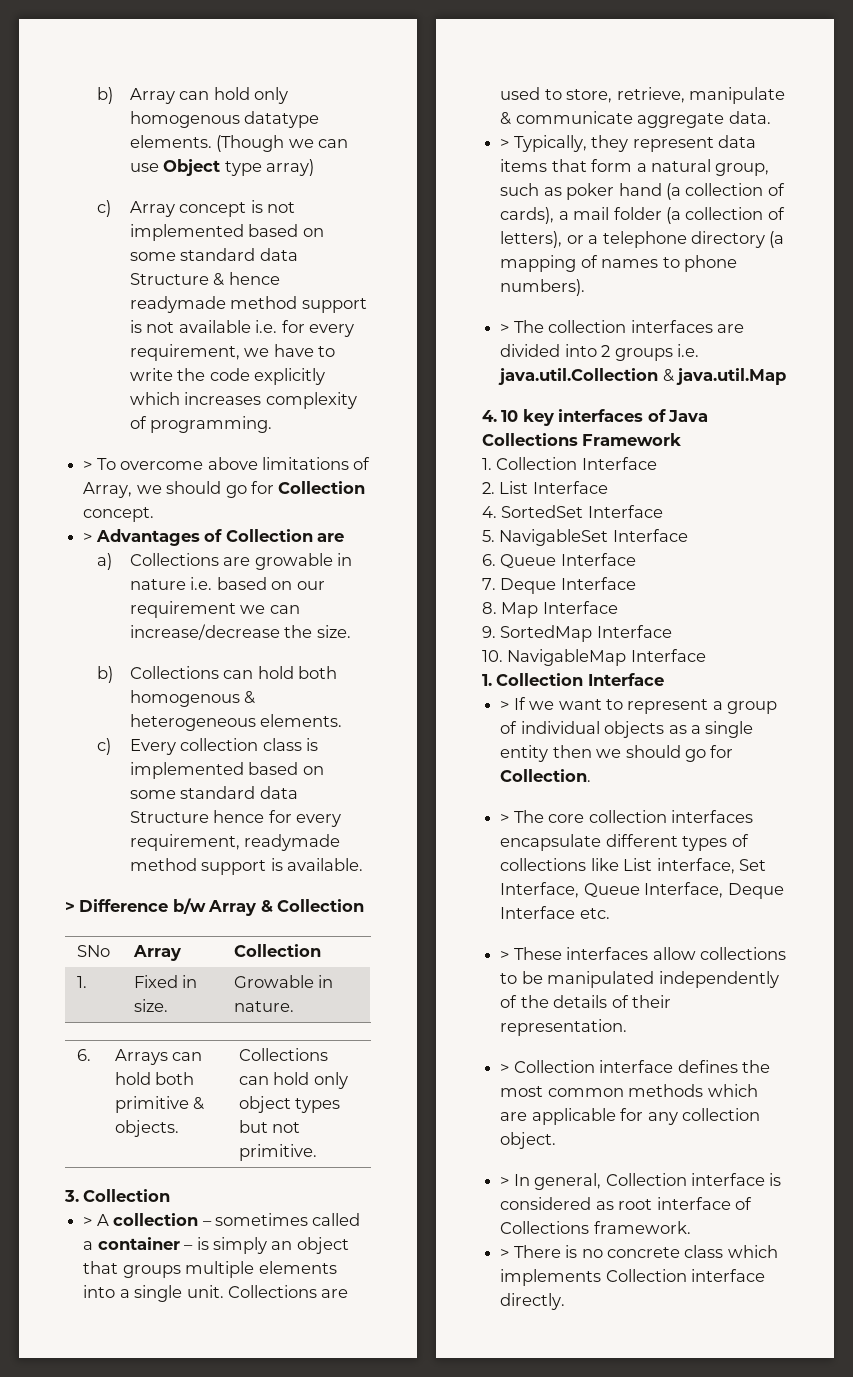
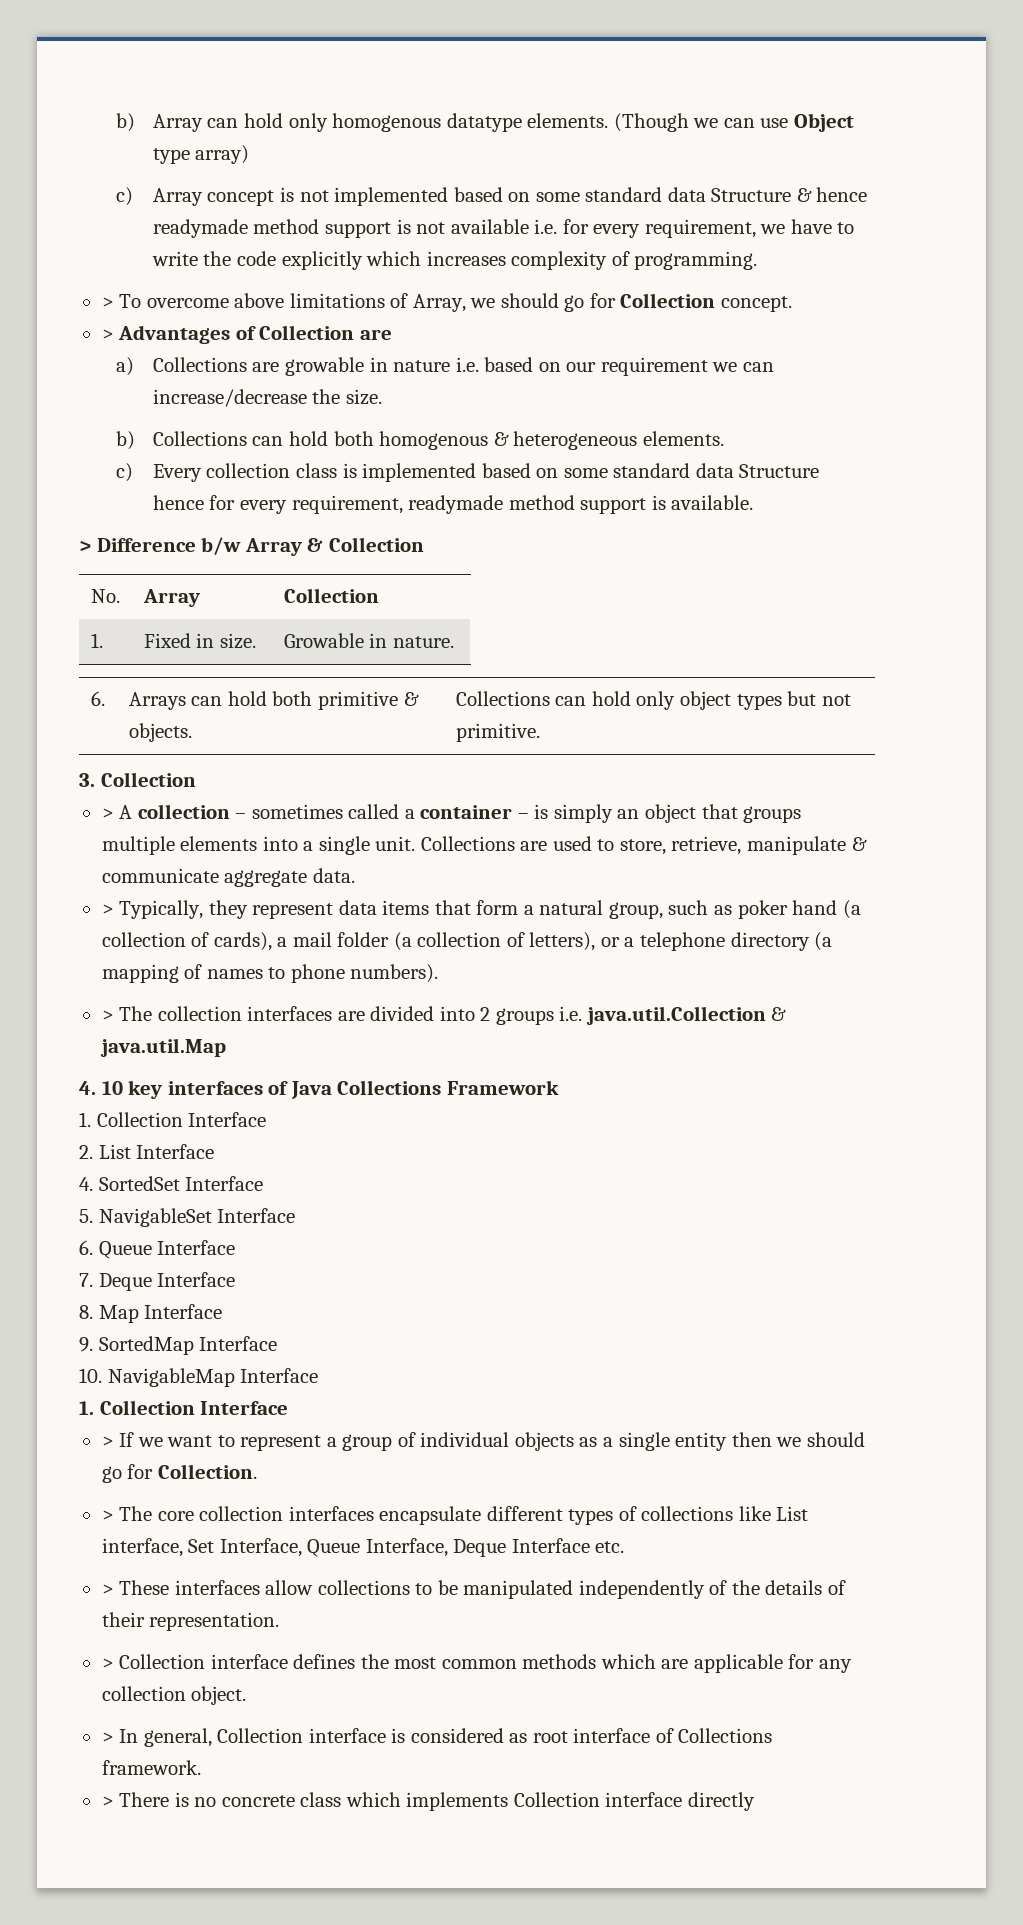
- SNo | Array | Collection
+ No. | Array | Collection
- > There is no concrete class which implements Collection interface directly.
+ > There is no concrete class which implements Collection interface directly

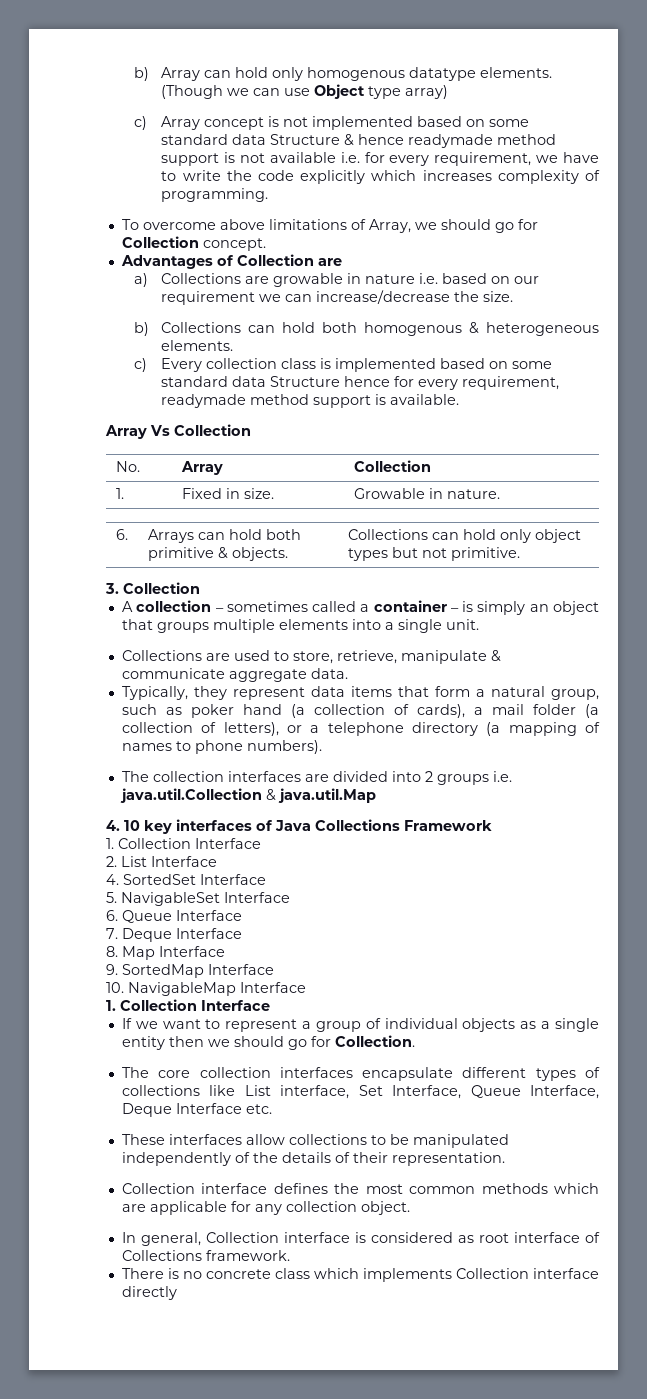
- > To overcome above limitations of Array, we should go for Collection concept.
+ To overcome above limitations of Array, we should go for Collection concept.
- > Advantages of Collection are
+ Advantages of Collection are
- > Difference b/w Array & Collection
+ Array Vs Collection
- > A collection – sometimes called a container – is simply an object that groups multiple elements into a single unit. Collections are used to store, retrieve, manipulate & communicate aggregate data.
+ A collection – sometimes called a container – is simply an object that groups multiple elements into a single unit.
+ Collections are used to store, retrieve, manipulate & communicate aggregate data.
- > Typically, they represent data items that form a natural group, such as poker hand (a collection of cards), a mail folder (a collection of letters), or a telephone directory (a mapping of names to phone numbers).
+ Typically, they represent data items that form a natural group, such as poker hand (a collection of cards), a mail folder (a collection of letters), or a telephone directory (a mapping of names to phone numbers).
- > The collection interfaces are divided into 2 groups i.e. java.util.Collection & java.util.Map
+ The collection interfaces are divided into 2 groups i.e. java.util.Collection & java.util.Map
- > If we want to represent a group of individual objects as a single entity then we should go for Collection.
+ If we want to represent a group of individual objects as a single entity then we should go for Collection.
- > The core collection interfaces encapsulate different types of collections like List interface, Set Interface, Queue Interface, Deque Interface etc.
+ The core collection interfaces encapsulate different types of collections like List interface, Set Interface, Queue Interface, Deque Interface etc.
- > These interfaces allow collections to be manipulated independently of the details of their representation.
+ These interfaces allow collections to be manipulated independently of the details of their representation.
- > Collection interface defines the most common methods which are applicable for any collection object.
+ Collection interface defines the most common methods which are applicable for any collection object.
- > In general, Collection interface is considered as root interface of Collections framework.
+ In general, Collection interface is considered as root interface of Collections framework.
- > There is no concrete class which implements Collection interface directly
+ There is no concrete class which implements Collection interface directly

